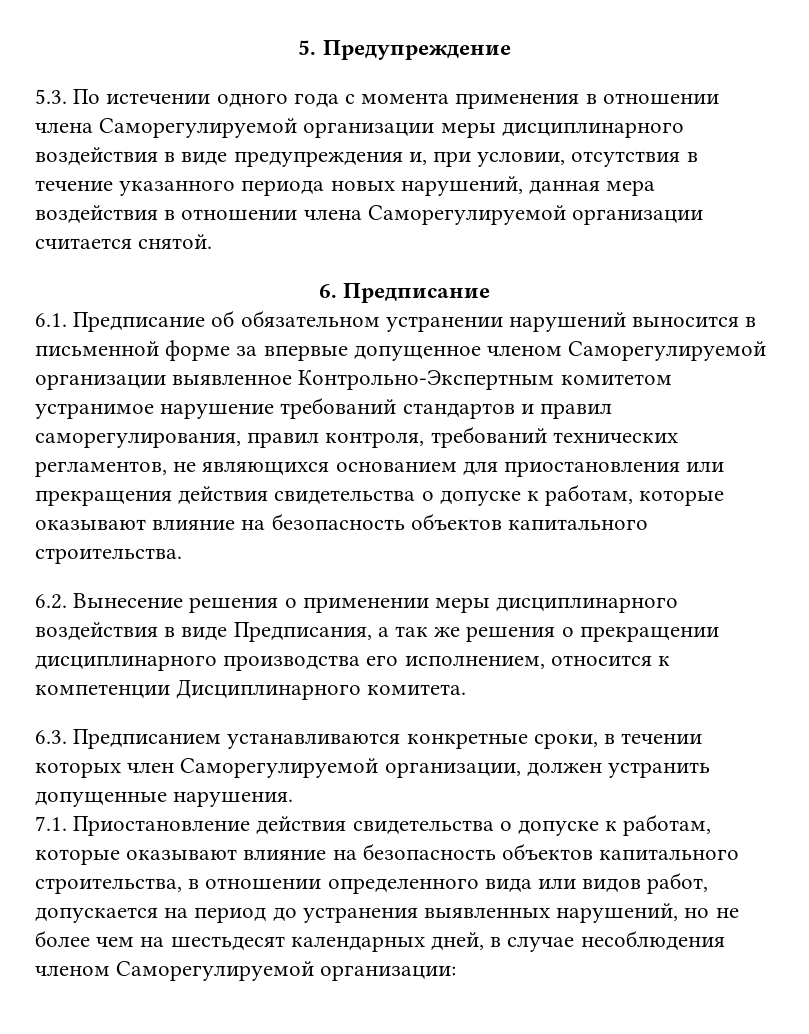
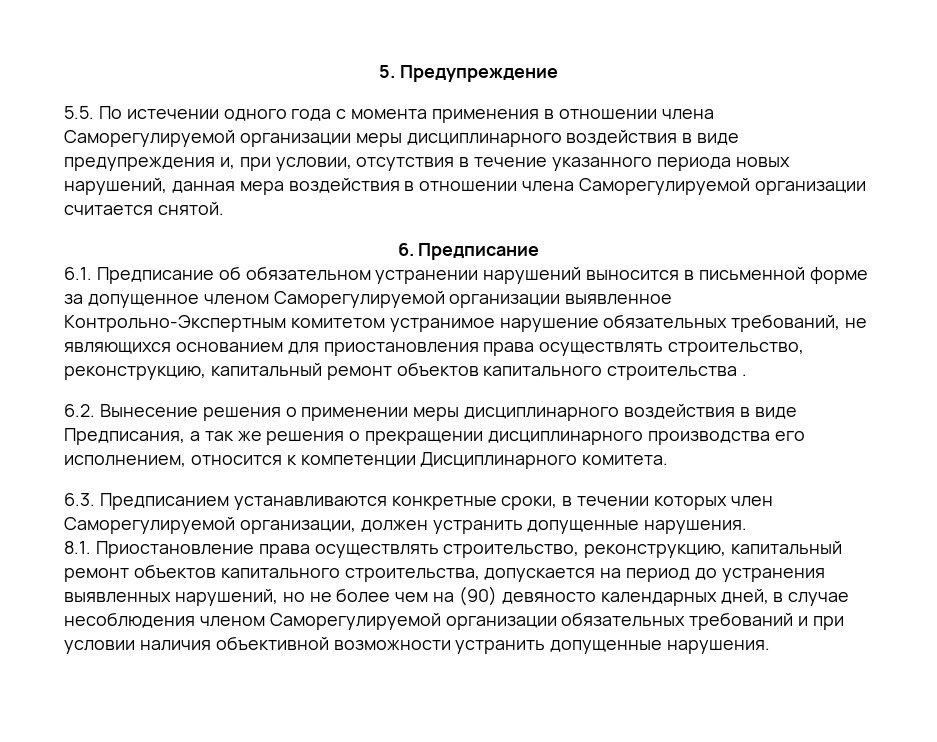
- 5.3. По истечении одного года с момента применения в отношении члена Саморегулируемой организации меры дисциплинарного воздействия в виде предупреждения и, при условии, отсутствия в течение указанного периода новых нарушений, данная мера воздействия в отношении члена Саморегулируемой организации считается снятой.
+ 5.5. По истечении одного года с момента применения в отношении члена Саморегулируемой организации меры дисциплинарного воздействия в виде предупреждения и, при условии, отсутствия в течение указанного периода новых нарушений, данная мера воздействия в отношении члена Саморегулируемой организации считается снятой.
- 6.1. Предписание об обязательном устранении нарушений выносится в письменной форме за впервые допущенное членом Саморегулируемой организации выявленное Контрольно-Экспертным комитетом устранимое нарушение требований стандартов и правил саморегулирования, правил контроля, требований технических регламентов, не являющихся основанием для приостановления или прекращения действия свидетельства о допуске к работам, которые оказывают влияние на безопасность объектов капитального строительства.
+ 6.1. Предписание об обязательном устранении нарушений выносится в письменной форме за допущенное членом Саморегулируемой организации выявленное Контрольно-Экспертным комитетом устранимое нарушение обязательных требований, не являющихся основанием для приостановления права осуществлять строительство, реконструкцию, капитальный ремонт объектов капитального строительства .
- 7.1. Приостановление действия свидетельства о допуске к работам, которые оказывают влияние на безопасность объектов капитального строительства, в отношении определенного вида или видов работ, допускается на период до устранения выявленных нарушений, но не более чем на шестьдесят календарных дней, в случае несоблюдения членом Саморегулируемой организации:
+ 8.1. Приостановление права осуществлять строительство, реконструкцию, капитальный ремонт объектов капитального строительства, допускается на период до устранения выявленных нарушений, но не более чем на (90) девяносто календарных дней, в случае несоблюдения членом Саморегулируемой организации обязательных требований и при условии наличия объективной возможности устранить допущенные нарушения.

